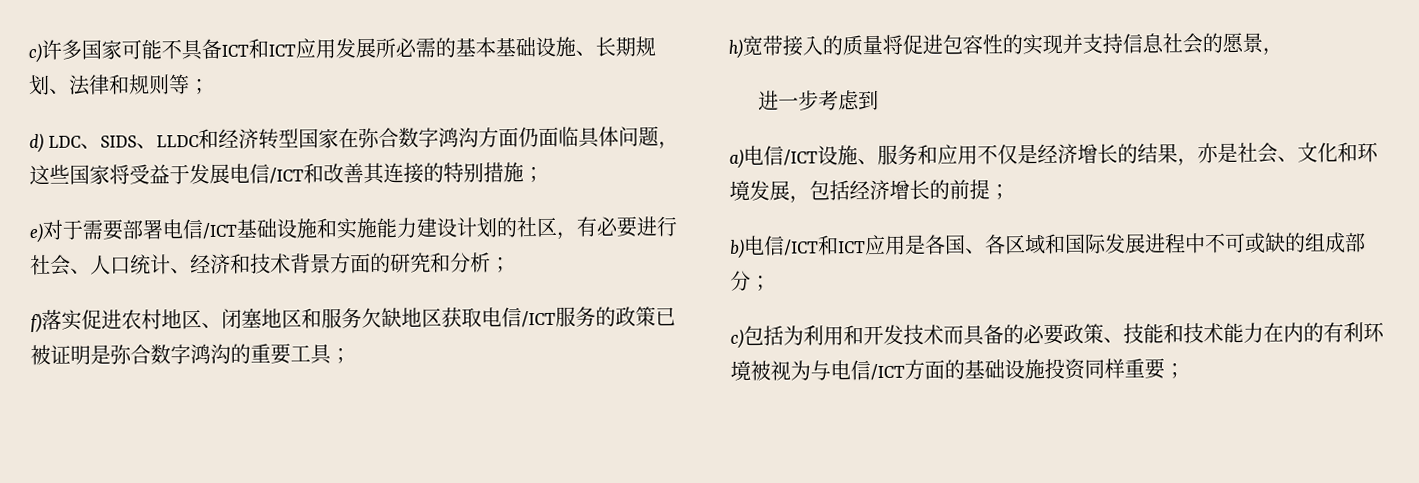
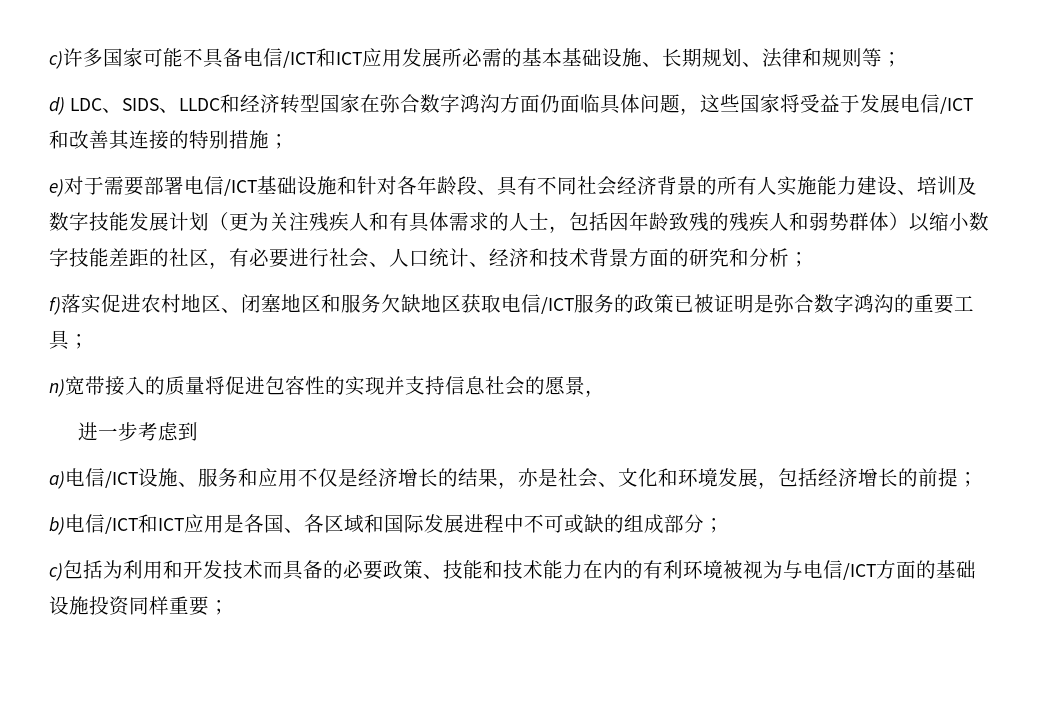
- c)许多国家可能不具备ICT和ICT应用发展所必需的基本基础设施、长期规划、法律和规则等；
+ c)许多国家可能不具备电信/ICT和ICT应用发展所必需的基本基础设施、长期规划、法律和规则等；
- e)对于需要部署电信/ICT基础设施和实施能力建设计划的社区，有必要进行社会、人口统计、经济和技术背景方面的研究和分析；
+ e)对于需要部署电信/ICT基础设施和针对各年龄段、具有不同社会经济背景的所有人实施能力建设、培训及数字技能发展计划（更为关注残疾人和有具体需求的人士，包括因年龄致残的残疾人和弱势群体）以缩小数字技能差距的社区，有必要进行社会、人口统计、经济和技术背景方面的研究和分析；
- h)宽带接入的质量将促进包容性的实现并支持信息社会的愿景，
+ n)宽带接入的质量将促进包容性的实现并支持信息社会的愿景，

